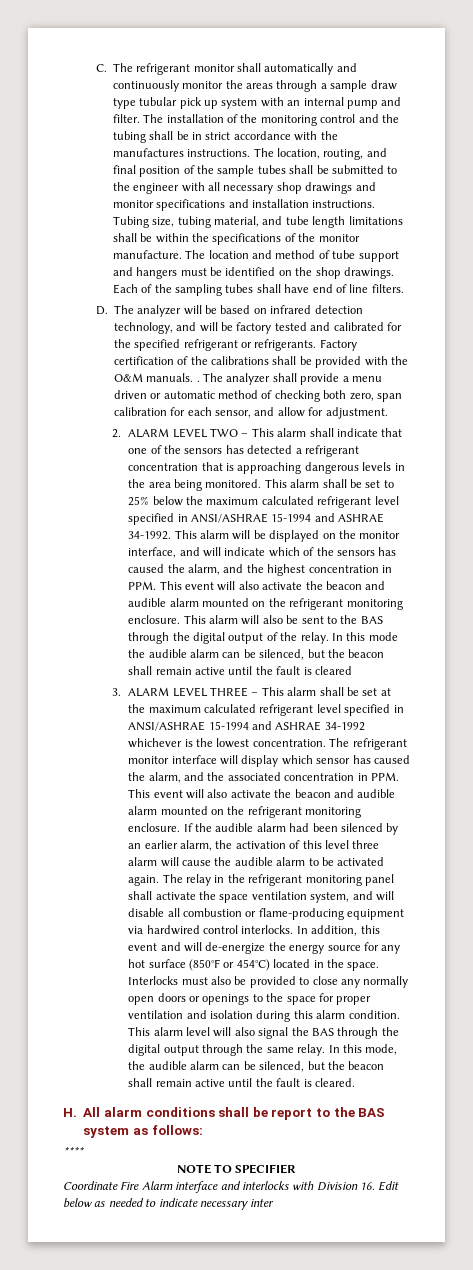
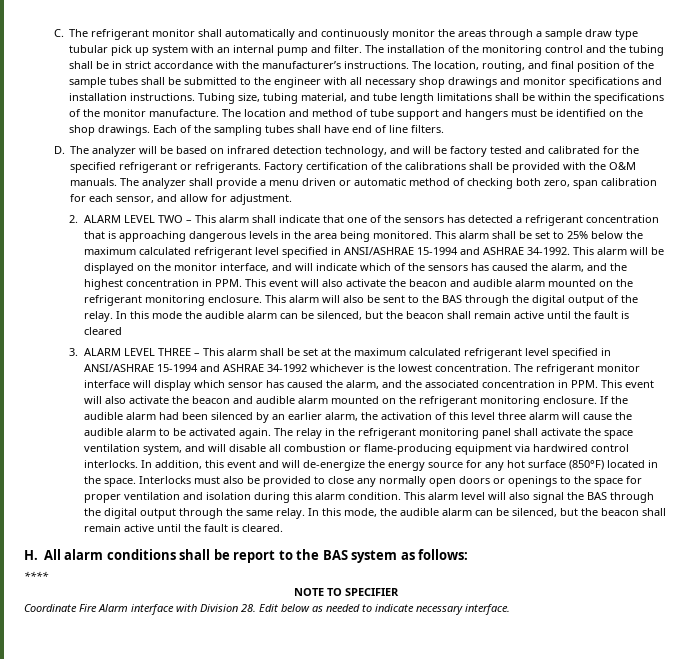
- The installation of the monitoring control and the tubing shall be in strict accordance with the manufactures instructions.
+ The installation of the monitoring control and the tubing shall be in strict accordance with the manufacturer’s instructions.
- Factory certification of the calibrations shall be provided with the O&M manuals. .
+ Factory certification of the calibrations shall be provided with the O&M manuals.
- In addition, this event and will de-energize the energy source for any hot surface (850°F or 454°C) located in the space.
+ In addition, this event and will de-energize the energy source for any hot surface (850°F) located in the space.
- Coordinate Fire Alarm interface and interlocks with Division 16. Edit below as needed to indicate necessary inter
+ Coordinate Fire Alarm interface with Division 28. Edit below as needed to indicate necessary interface.

